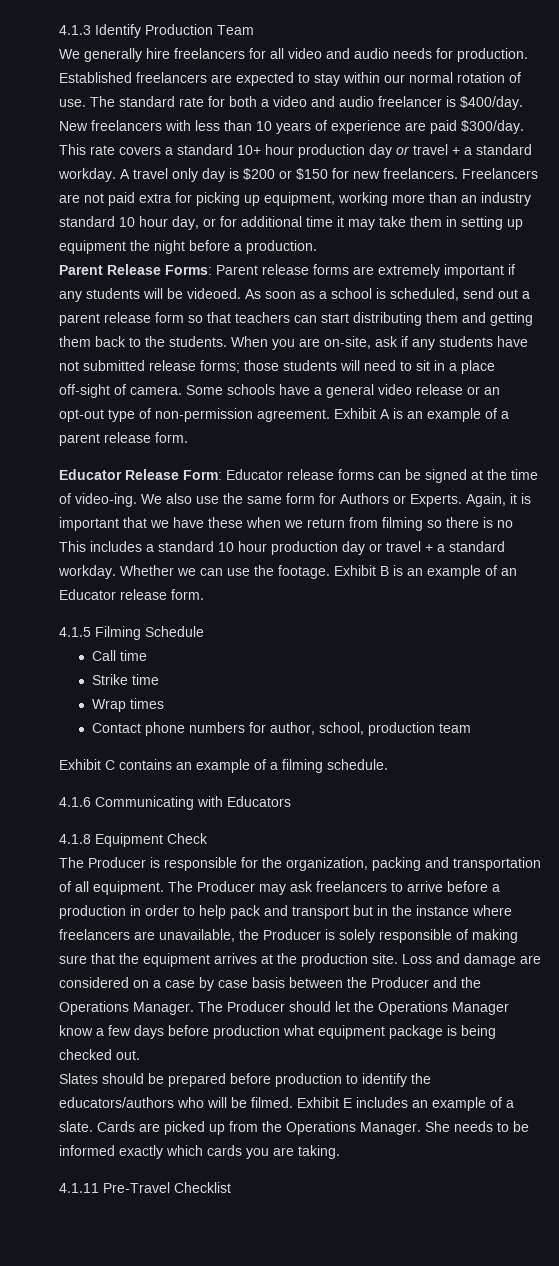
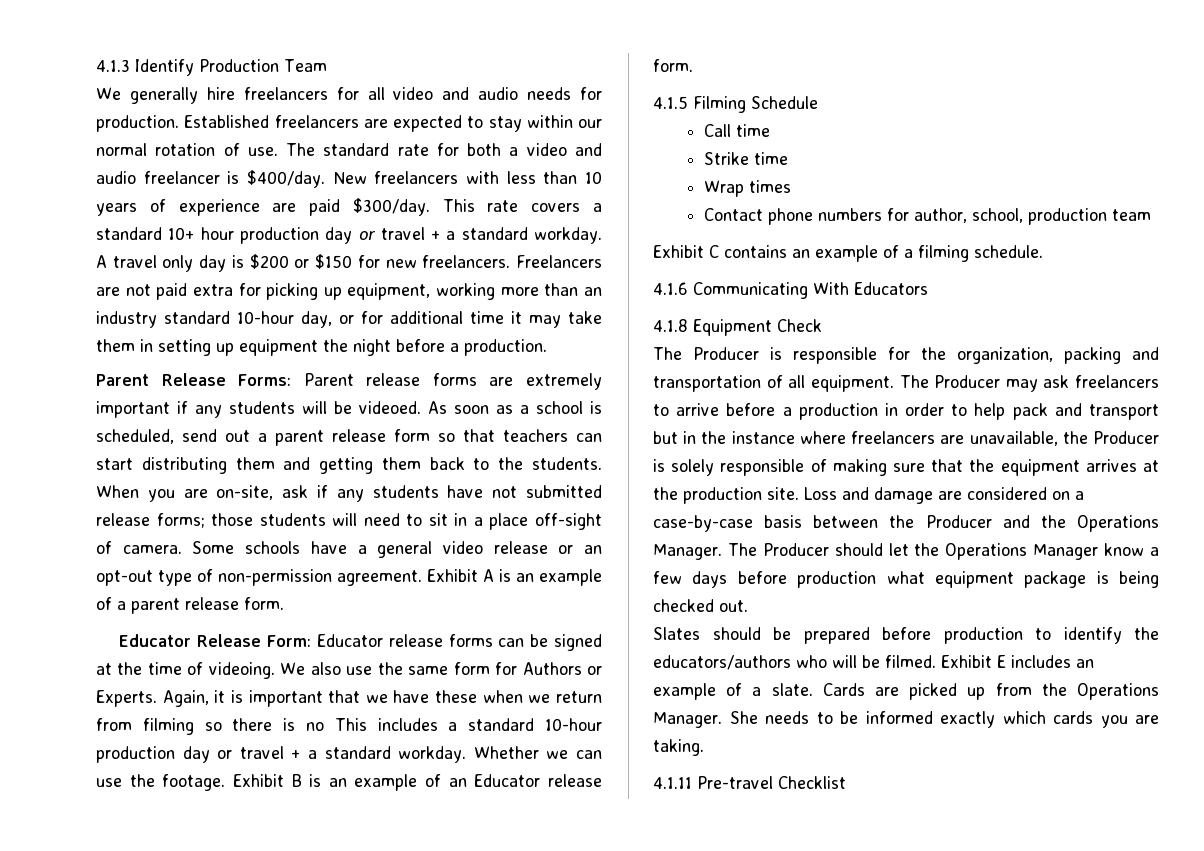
- Freelancers are not paid extra for picking up equipment, working more than an industry standard 10 hour day, or for additional time it may take them in setting up equipment the night before a production.
+ Freelancers are not paid extra for picking up equipment, working more than an industry standard 10-hour day, or for additional time it may take them in setting up equipment the night before a production.
- Educator Release Form: Educator release forms can be signed at the time of video-ing.
+ Educator Release Form: Educator release forms can be signed at the time of videoing.
- Again, it is important that we have these when we return from filming so there is no This includes a standard 10 hour production day or travel + a standard workday.
+ Again, it is important that we have these when we return from filming so there is no This includes a standard 10-hour production day or travel + a standard workday.
- 4.1.6 Communicating with Educators
+ 4.1.6 Communicating With Educators
- Loss and damage are considered on a case by case basis between the Producer and the Operations Manager.
+ Loss and damage are considered on a case-by-case basis between the Producer and the Operations Manager.
- 4.1.11 Pre-Travel Checklist
+ 4.1.11 Pre-travel Checklist

